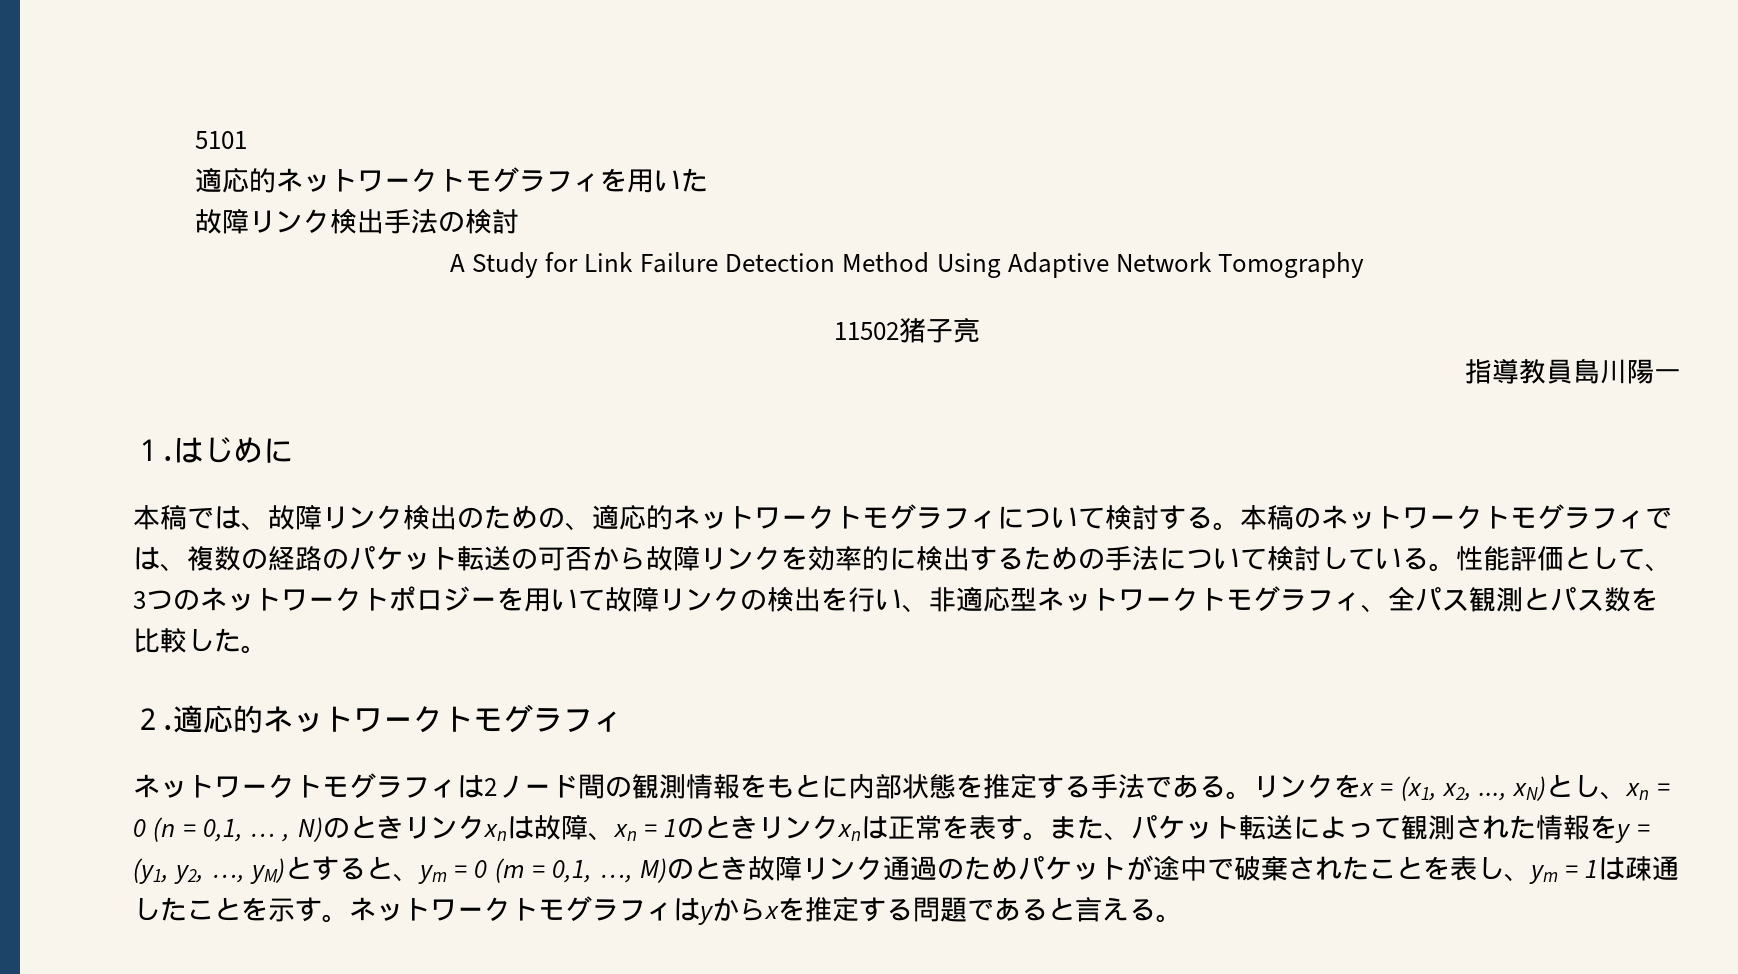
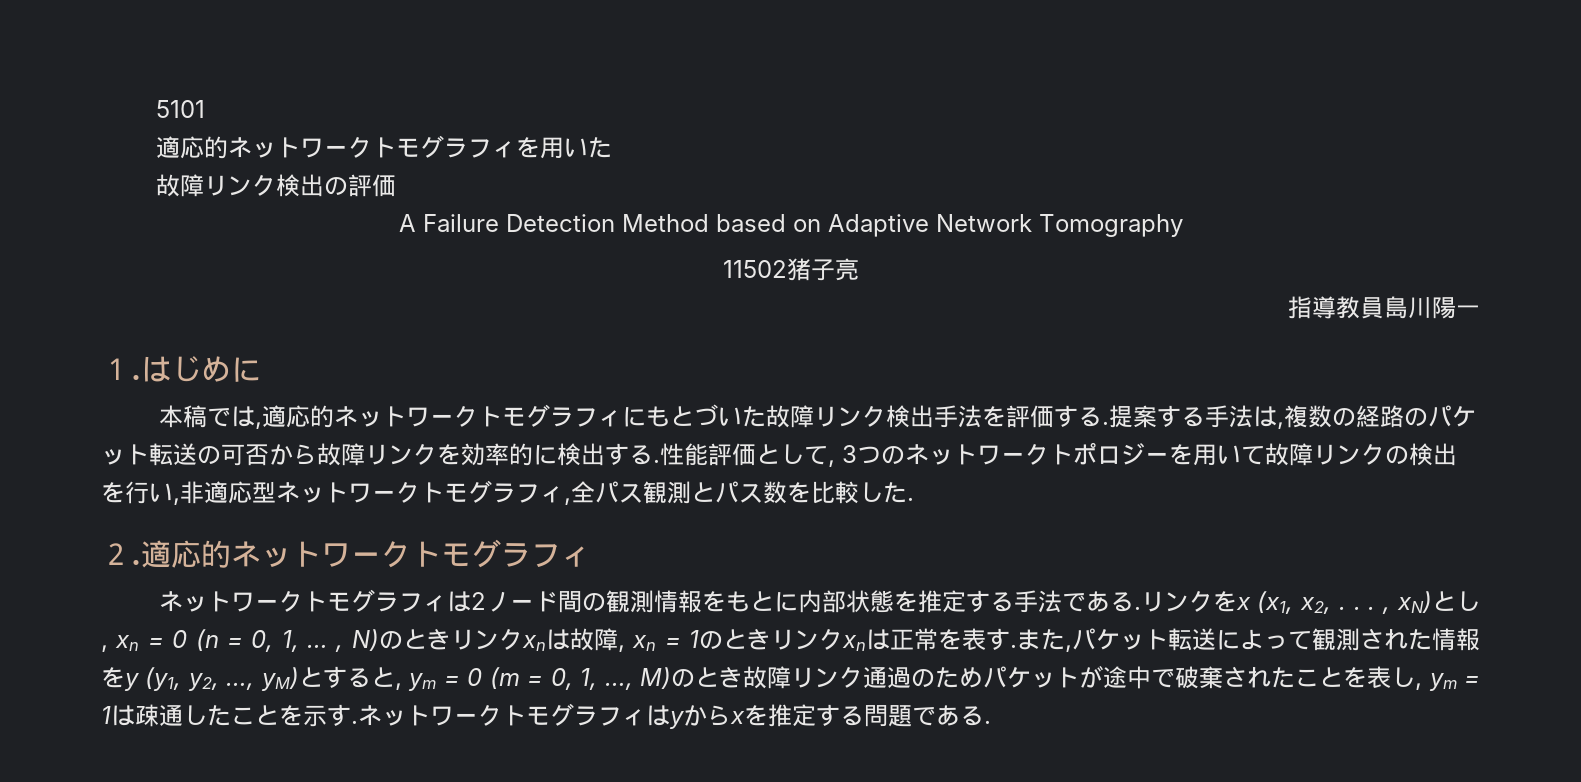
- 故障リンク検出手法の検討
+ 故障リンク検出の評価
- A Study for Link Failure Detection Method Using Adaptive Network Tomography
+ A Failure Detection Method based on Adaptive Network Tomography
- 本稿では、故障リンク検出のための、適応的ネットワークトモグラフィについて検討する。本稿のネットワークトモグラフィでは、複数の経路のパケット転送の可否から故障リンクを効率的に検出するための手法について検討している。
+ 本稿では,適応的ネットワークトモグラフィにもとづいた故障リンク検出手法を評価する.提案する手法は,複数の経路のパケット転送の可否から故障リンクを効率的に検出する.
- 性能評価として、3つのネットワークトポロジーを用いて故障リンクの検出を行い、非適応型ネットワークトモグラフィ、全パス観測とパス数を比較した。
+ 性能評価として, 3つのネットワークトポロジーを用いて故障リンクの検出を行い,非適応型ネットワークトモグラフィ,全パス観測とパス数を比較した.
- ネットワークトモグラフィは2ノード間の観測情報をもとに内部状態を推定する手法である。
+ ネットワークトモグラフィは2ノード間の観測情報をもとに内部状態を推定する手法である.
- リンクをx = (x1, x2, ..., xN)とし、xn = 0 (n = 0,1, … , N)のときリンクxnは故障、xn = 1のときリンクxnは正常を表す。また、パケット転送によって観測された情報をy = (y1, y2, …, yM)とすると、ym = 0 (m = 0,1, …, M)のとき故障リンク通過のためパケットが途中で破棄されたことを表し、ym = 1は疎通したことを示す。
+ リンクをx (x1, x2, . . . , xN)とし, xn = 0 (n = 0, 1, … , N)のときリンクxnは故障, xn = 1のときリンクxnは正常を表す.また,パケット転送によって観測された情報をy (y1, y2, …, yM)とすると, ym = 0 (m = 0, 1, …, M)のとき故障リンク通過のためパケットが途中で破棄されたことを表し, ym = 1は疎通したことを示す.
- ネットワークトモグラフィはyからxを推定する問題であると言える。
+ ネットワークトモグラフィはyからxを推定する問題である.

